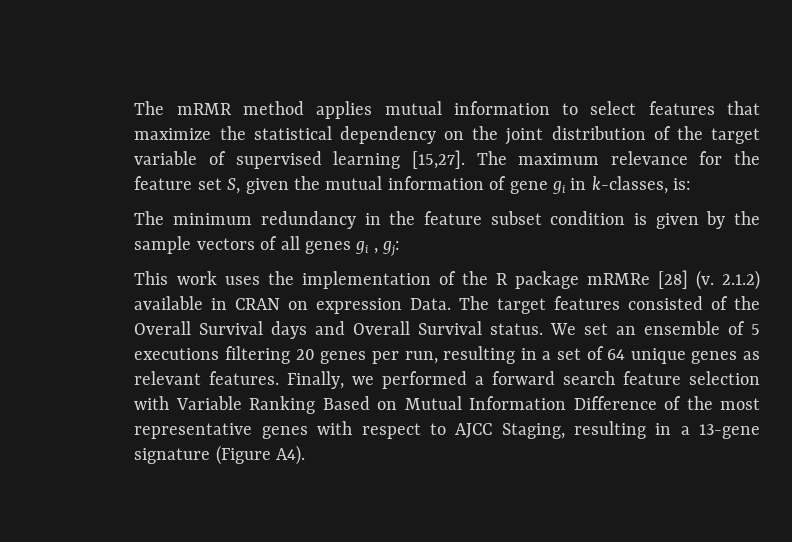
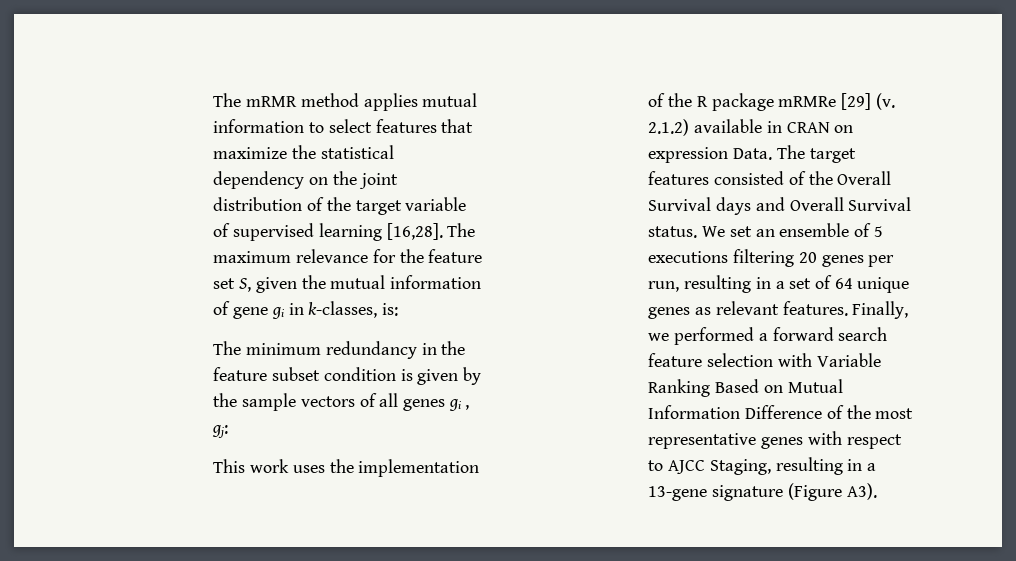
- The mRMR method applies mutual information to select features that maximize the statistical dependency on the joint distribution of the target variable of supervised learning [15,27].
+ The mRMR method applies mutual information to select features that maximize the statistical dependency on the joint distribution of the target variable of supervised learning [16,28].
- This work uses the implementation of the R package mRMRe [28] (v.
+ This work uses the implementation of the R package mRMRe [29] (v.
- Finally, we performed a forward search feature selection with Variable Ranking Based on Mutual Information Difference of the most representative genes with respect to AJCC Staging, resulting in a 13-gene signature (Figure A4).
+ Finally, we performed a forward search feature selection with Variable Ranking Based on Mutual Information Difference of the most representative genes with respect to AJCC Staging, resulting in a 13-gene signature (Figure A3).

